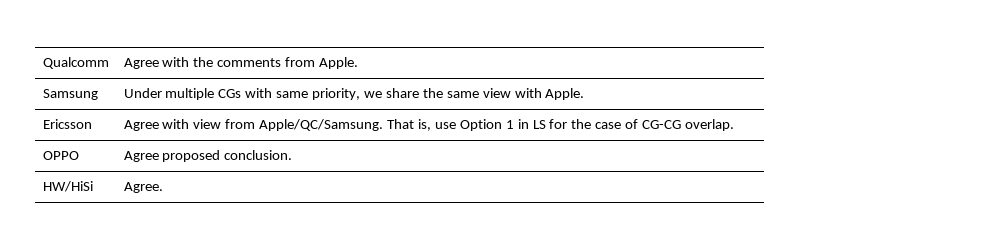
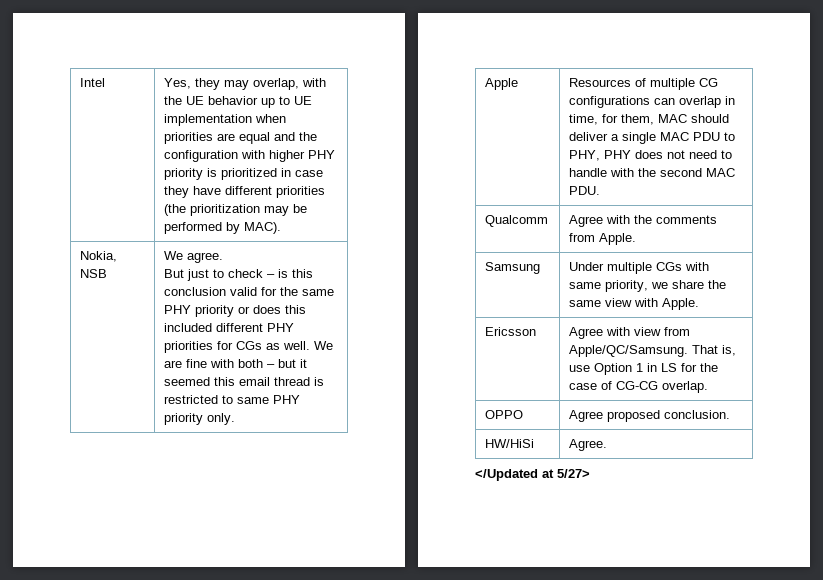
+ Intel | Yes, they may overlap, with the UE behavior up to UE implementation when priorities are equal and the configuration with higher PHY priority is prioritized in case they have different priorities (the prioritization may be performed by MAC).
+ Nokia, NSB | We agree.
+ But just to check – is this conclusion valid for the same PHY priority or does this included different PHY priorities for CGs as well. We are fine with both – but it seemed this email thread is restricted to same PHY priority only.
+ Apple | Resources of multiple CG configurations can overlap in time, for them, MAC should deliver a single MAC PDU to PHY, PHY does not need to handle with the second MAC PDU.
+ </Updated at 5/27>

